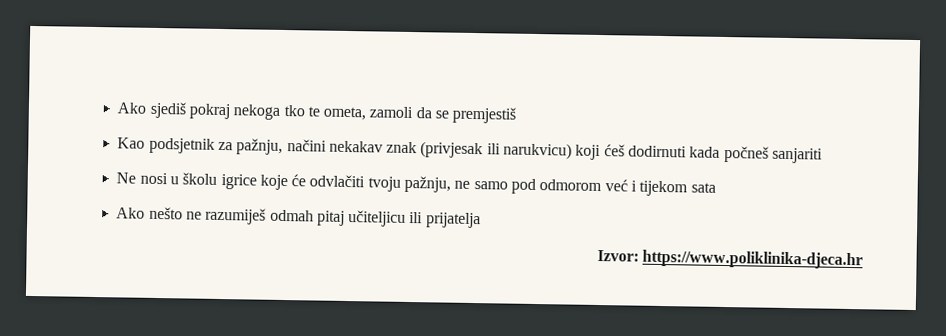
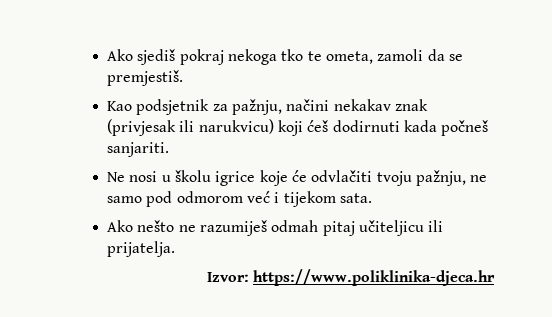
- Ako sjediš pokraj nekoga tko te ometa, zamoli da se premjestiš
+ Ako sjediš pokraj nekoga tko te ometa, zamoli da se premjestiš.
- Kao podsjetnik za pažnju, načini nekakav znak (privjesak ili narukvicu) koji ćeš dodirnuti kada počneš sanjariti
+ Kao podsjetnik za pažnju, načini nekakav znak (privjesak ili narukvicu) koji ćeš dodirnuti kada počneš sanjariti.
- Ne nosi u školu igrice koje će odvlačiti tvoju pažnju, ne samo pod odmorom već i tijekom sata
+ Ne nosi u školu igrice koje će odvlačiti tvoju pažnju, ne samo pod odmorom već i tijekom sata.
- Ako nešto ne razumiješ odmah pitaj učiteljicu ili prijatelja
+ Ako nešto ne razumiješ odmah pitaj učiteljicu ili prijatelja.

